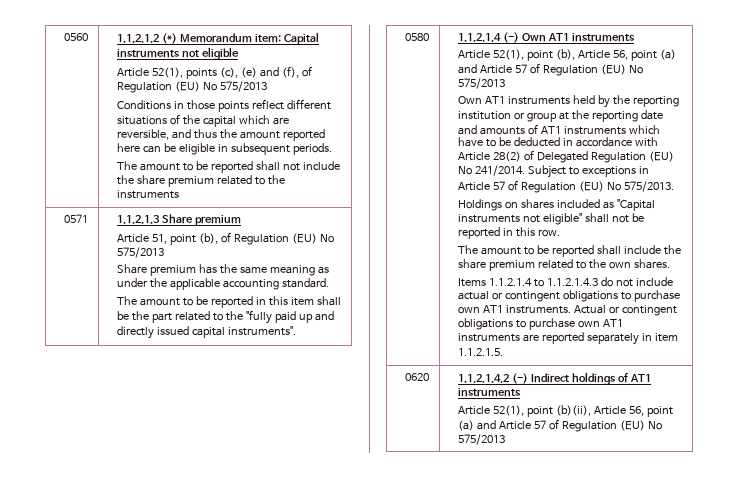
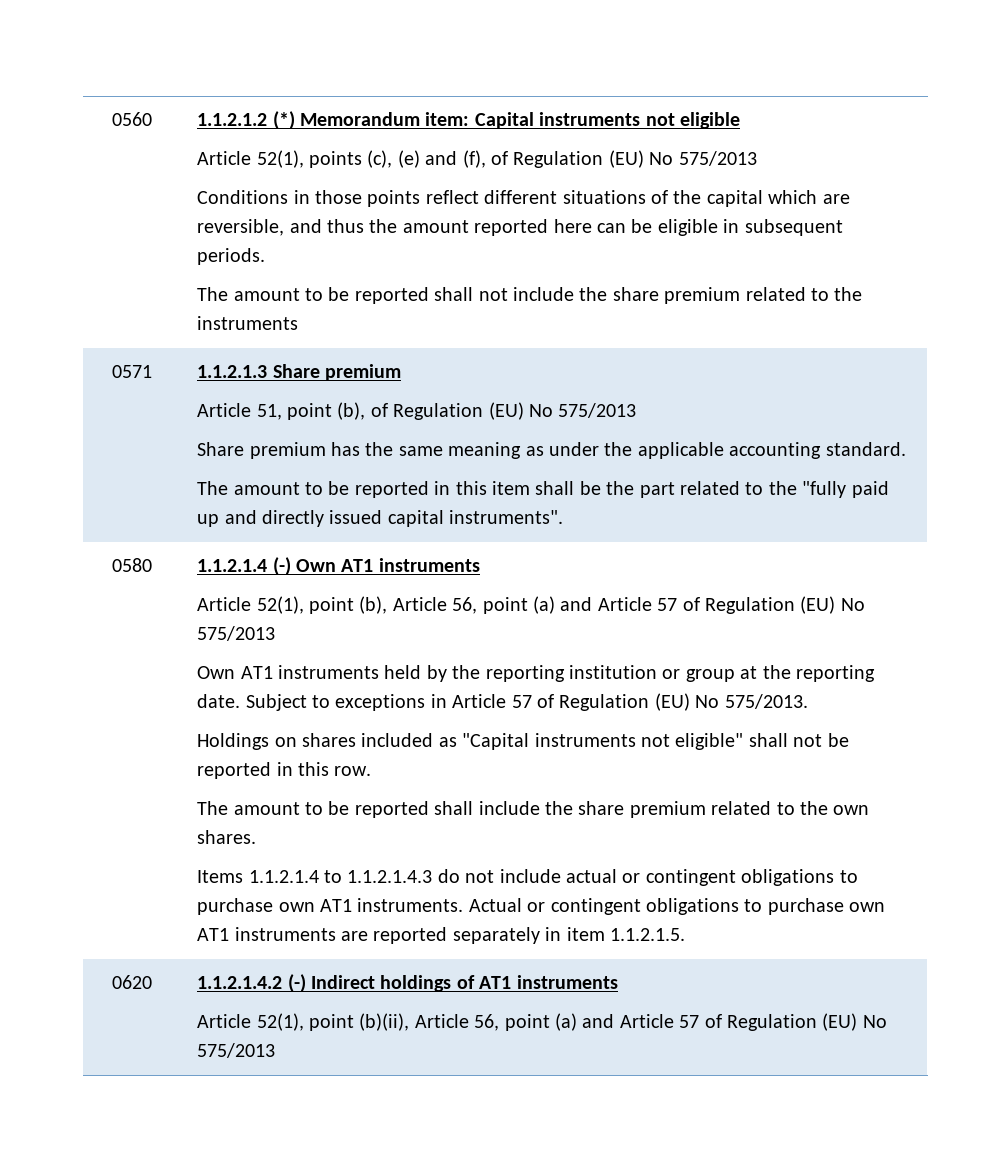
- Own AT1 instruments held by the reporting institution or group at the reporting date and amounts of AT1 instruments which have to be deducted in accordance with Article 28(2) of Delegated Regulation (EU) No 241/2014.
+ Own AT1 instruments held by the reporting institution or group at the reporting date.

